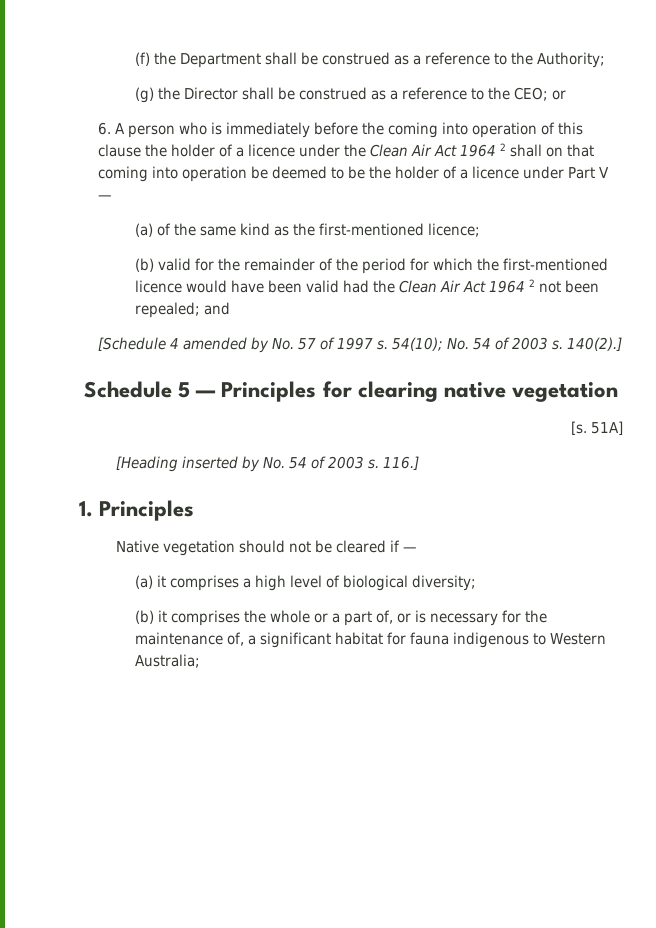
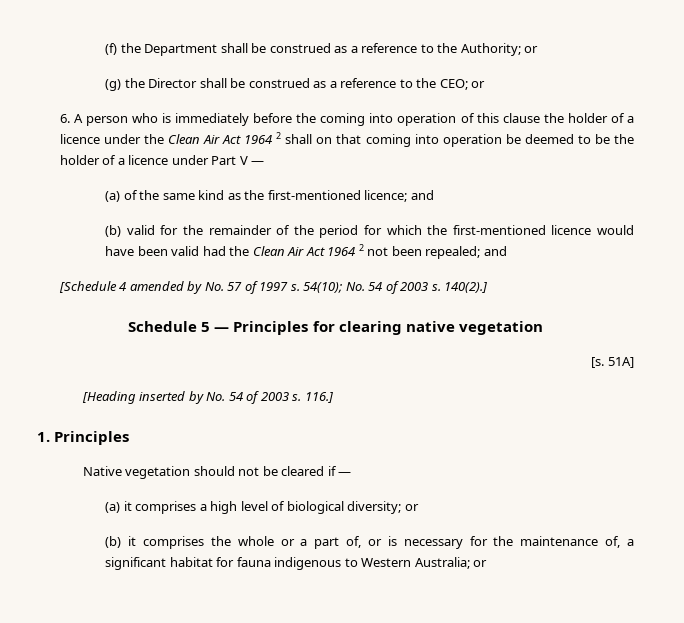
- (f) the Department shall be construed as a reference to the Authority;
+ (f) the Department shall be construed as a reference to the Authority; or
- (a) of the same kind as the first-mentioned licence;
+ (a) of the same kind as the first-mentioned licence; and
- (a) it comprises a high level of biological diversity;
+ (a) it comprises a high level of biological diversity; or
- (b) it comprises the whole or a part of, or is necessary for the maintenance of, a significant habitat for fauna indigenous to Western Australia;
+ (b) it comprises the whole or a part of, or is necessary for the maintenance of, a significant habitat for fauna indigenous to Western Australia; or

